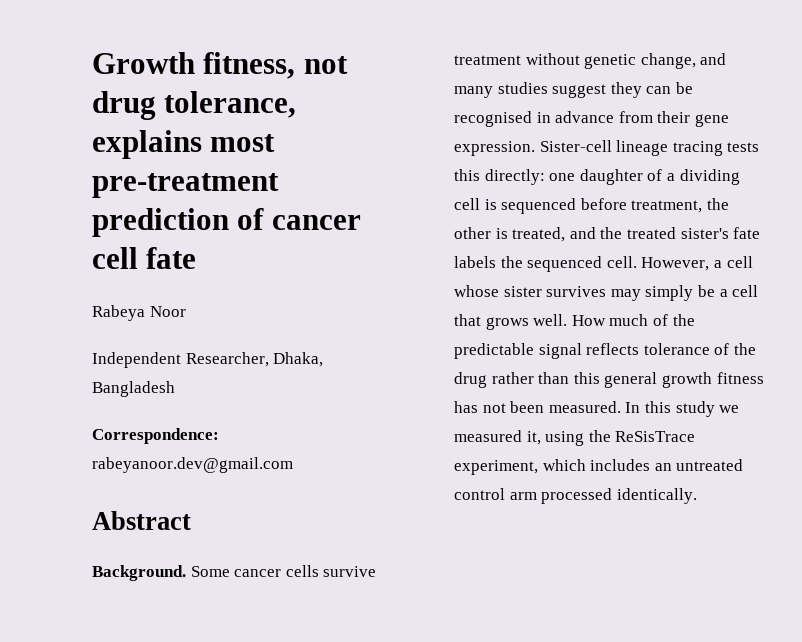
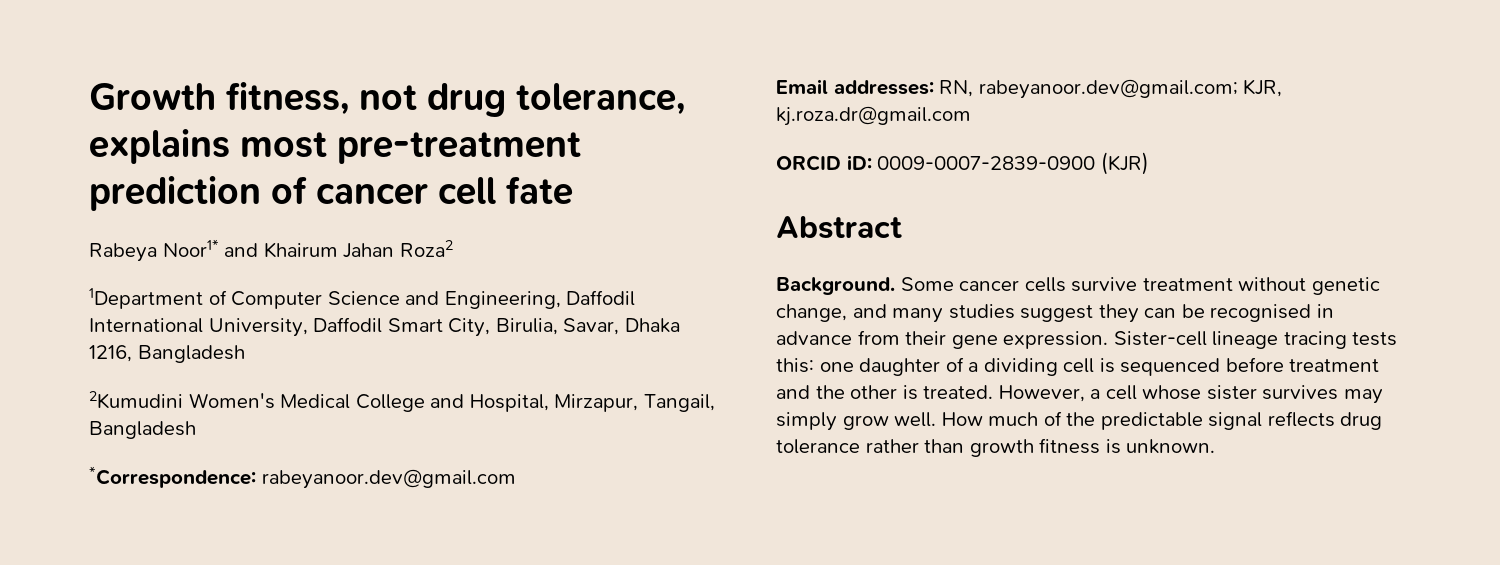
- Rabeya Noor
- Independent Researcher, Dhaka, Bangladesh
- Correspondence: rabeyanoor.dev@gmail.com
+ Rabeya Noor1* and Khairum Jahan Roza2
+ 1Department of Computer Science and Engineering, Daffodil International University, Daffodil Smart City, Birulia, Savar, Dhaka 1216, Bangladesh
+ 2Kumudini Women's Medical College and Hospital, Mirzapur, Tangail, Bangladesh
+ *Correspondence: rabeyanoor.dev@gmail.com
+ Email addresses: RN, rabeyanoor.dev@gmail.com; KJR, kj.roza.dr@gmail.com
+ ORCID iD: 0009-0007-2839-0900 (KJR)
- Sister-cell lineage tracing tests this directly: one daughter of a dividing cell is sequenced before treatment, the other is treated, and the treated sister's fate labels the sequenced cell.
+ Sister-cell lineage tracing tests this: one daughter of a dividing cell is sequenced before treatment and the other is treated.
- However, a cell whose sister survives may simply be a cell that grows well.
+ However, a cell whose sister survives may simply grow well.
- How much of the predictable signal reflects tolerance of the drug rather than this general growth fitness has not been measured. In this study we measured it, using the ReSisTrace experiment, which includes an untreated control arm processed identically.
+ How much of the predictable signal reflects drug tolerance rather than growth fitness is unknown.

